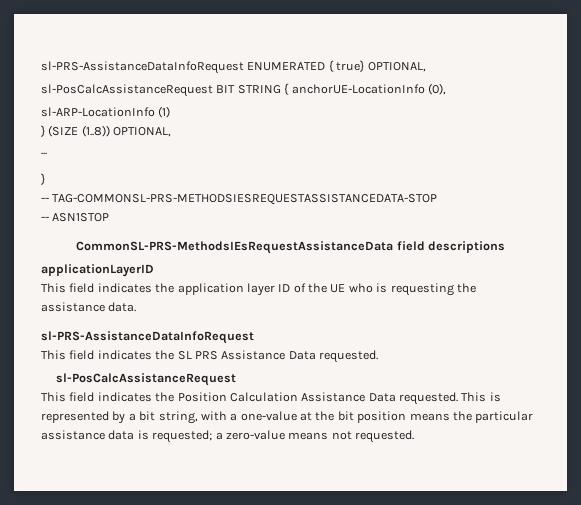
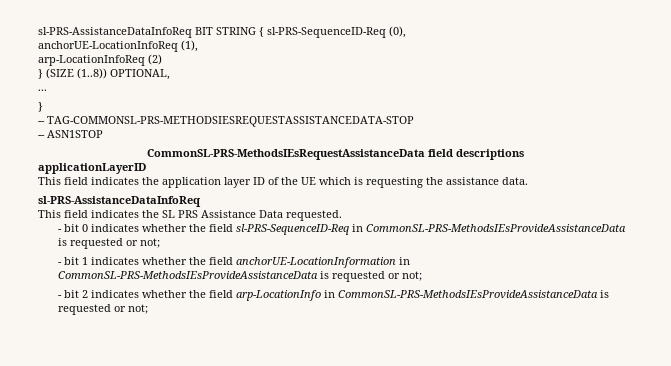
- sl-PRS-AssistanceDataInfoRequest ENUMERATED { true} OPTIONAL,
- sl-PosCalcAssistanceRequest BIT STRING { anchorUE-LocationInfo (0),
+ sl-PRS-AssistanceDataInfoReq BIT STRING { sl-PRS-SequenceID-Req (0),
- sl-ARP-LocationInfo (1)
+ anchorUE-LocationInfoReq (1),
+ arp-LocationInfoReq (2)
- This field indicates the application layer ID of the UE who is requesting the assistance data.
- sl-PRS-AssistanceDataInfoRequest
+ This field indicates the application layer ID of the UE which is requesting the assistance data.
+ sl-PRS-AssistanceDataInfoReq
  This field indicates the SL PRS Assistance Data requested.
- sl-PosCalcAssistanceRequest
- This field indicates the Position Calculation Assistance Data requested. This is represented by a bit string, with a one-value at the bit position means the particular assistance data is requested; a zero-value means not requested.
+ - bit 0 indicates whether the field sl-PRS-SequenceID-Req in CommonSL-PRS-MethodsIEsProvideAssistanceData is requested or not;
+ - bit 1 indicates whether the field anchorUE-LocationInformation in CommonSL-PRS-MethodsIEsProvideAssistanceData is requested or not;
+ - bit 2 indicates whether the field arp-LocationInfo in CommonSL-PRS-MethodsIEsProvideAssistanceData is requested or not;

